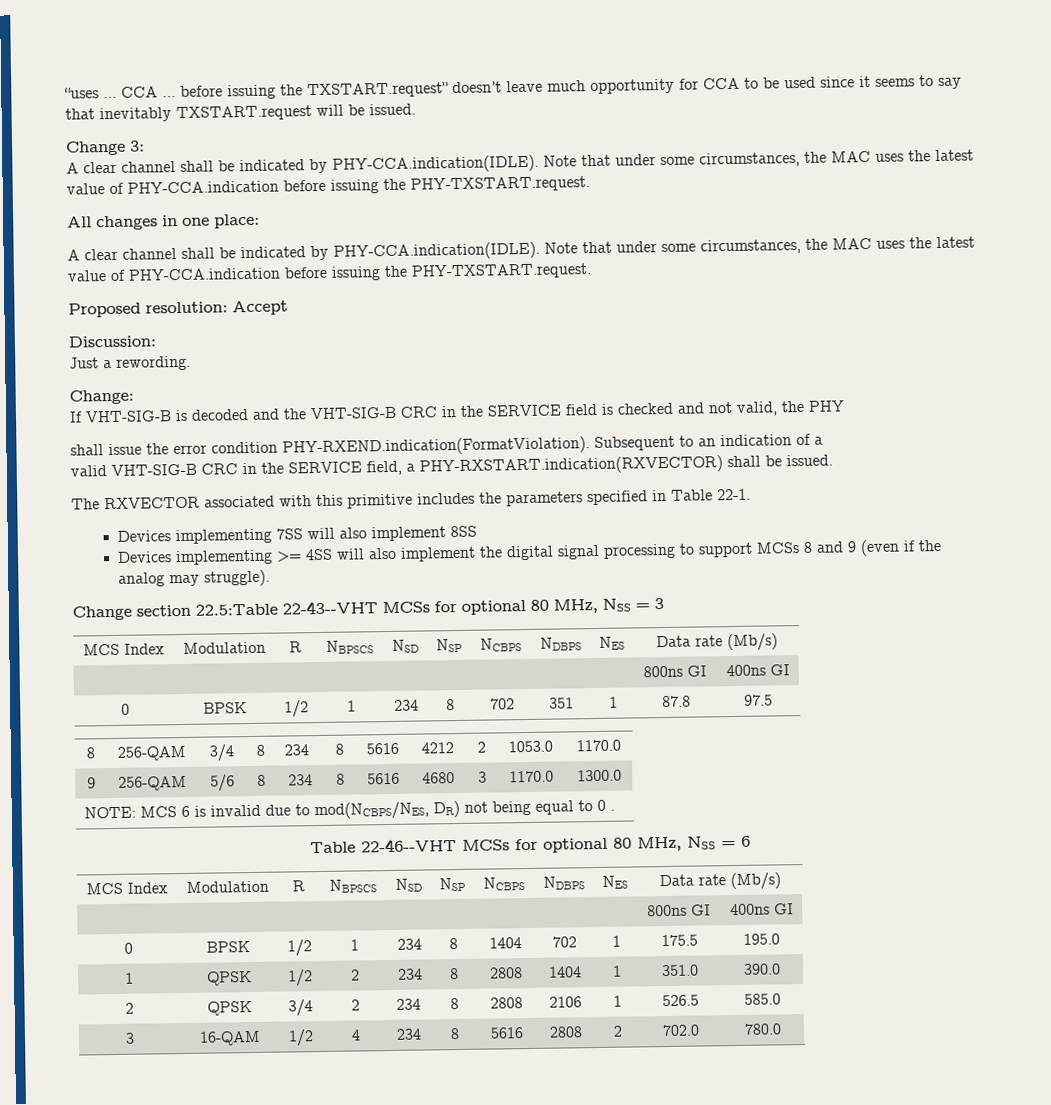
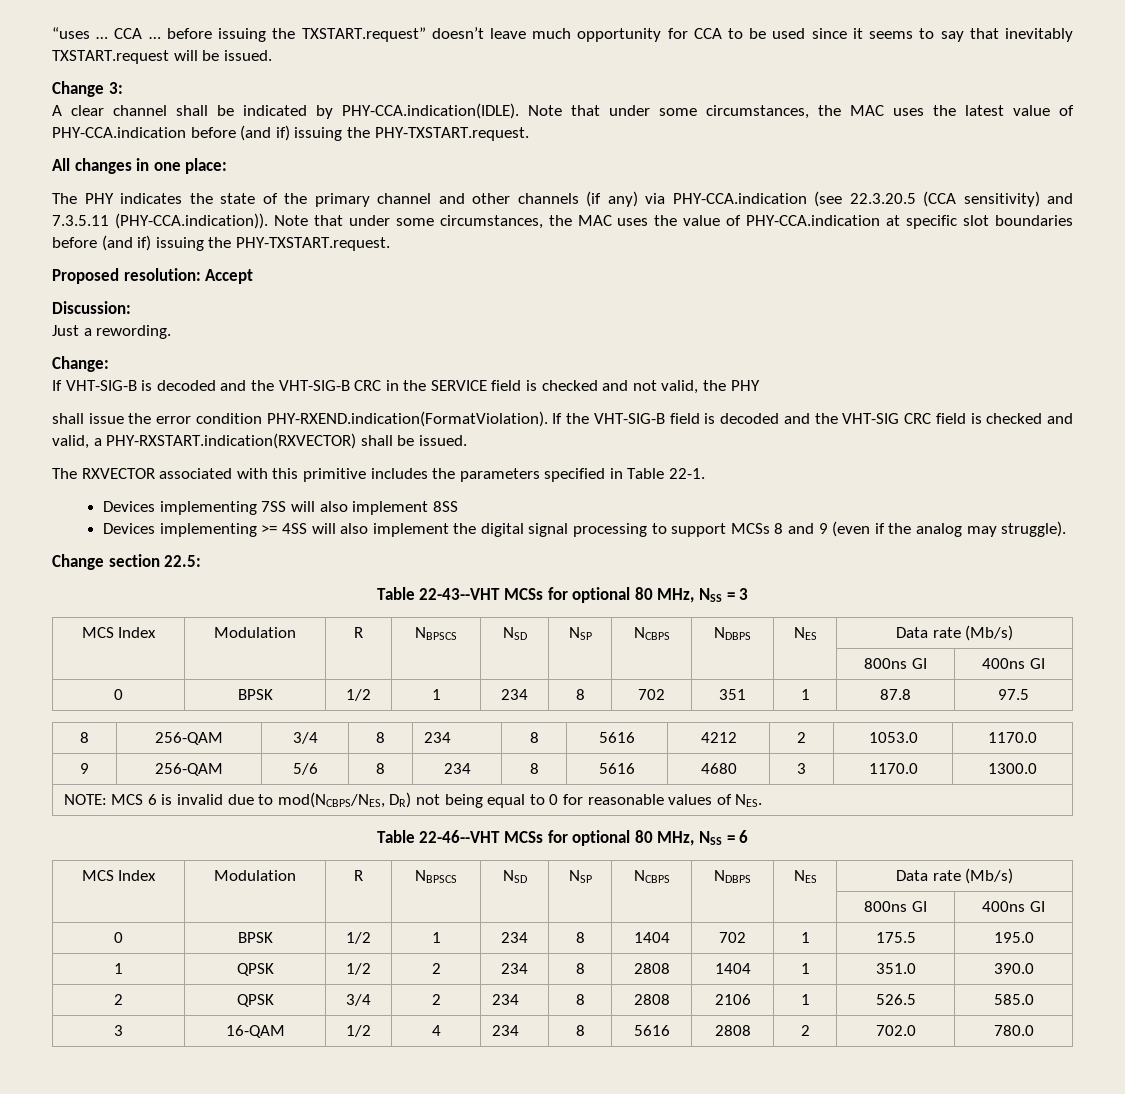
  Change 3:
- A clear channel shall be indicated by PHY-CCA.indication(IDLE). Note that under some circumstances, the MAC uses the latest value of PHY-CCA.indication before issuing the PHY-TXSTART.request.
+ A clear channel shall be indicated by PHY-CCA.indication(IDLE). Note that under some circumstances, the MAC uses the latest value of PHY-CCA.indication before (and if) issuing the PHY-TXSTART.request.
  All changes in one place:
- A clear channel shall be indicated by PHY-CCA.indication(IDLE). Note that under some circumstances, the MAC uses the latest value of PHY-CCA.indication before issuing the PHY-TXSTART.request.
+ The PHY indicates the state of the primary channel and other channels (if any) via PHY-CCA.indication (see 22.3.20.5 (CCA sensitivity) and 7.3.5.11 (PHY-CCA.indication)). Note that under some circumstances, the MAC uses the value of PHY-CCA.indication at specific slot boundaries before (and if) issuing the PHY-TXSTART.request.
- shall issue the error condition PHY-RXEND.indication(FormatViolation). Subsequent to an indication of a
- valid VHT-SIG-B CRC in the SERVICE field, a PHY-RXSTART.indication(RXVECTOR) shall be issued.
+ shall issue the error condition PHY-RXEND.indication(FormatViolation). If the VHT-SIG-B field is decoded and the VHT-SIG CRC field is checked and valid, a PHY-RXSTART.indication(RXVECTOR) shall be issued.
- Change section 22.5:Table 22-43--VHT MCSs for optional 80 MHz, NSS = 3
+ Change section 22.5:
+ Table 22-43--VHT MCSs for optional 80 MHz, NSS = 3
- NOTE: MCS 6 is invalid due to mod(NCBPS/NES, DR) not being equal to 0 .
+ NOTE: MCS 6 is invalid due to mod(NCBPS/NES, DR) not being equal to 0 for reasonable values of NES.

